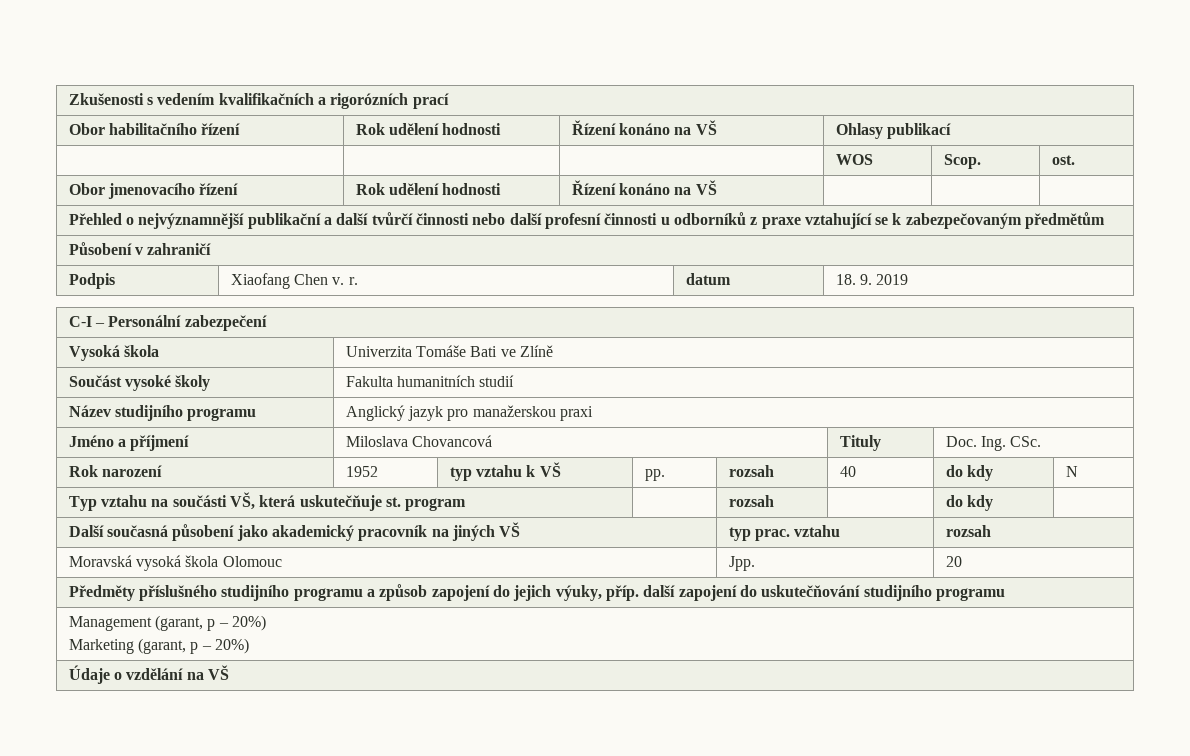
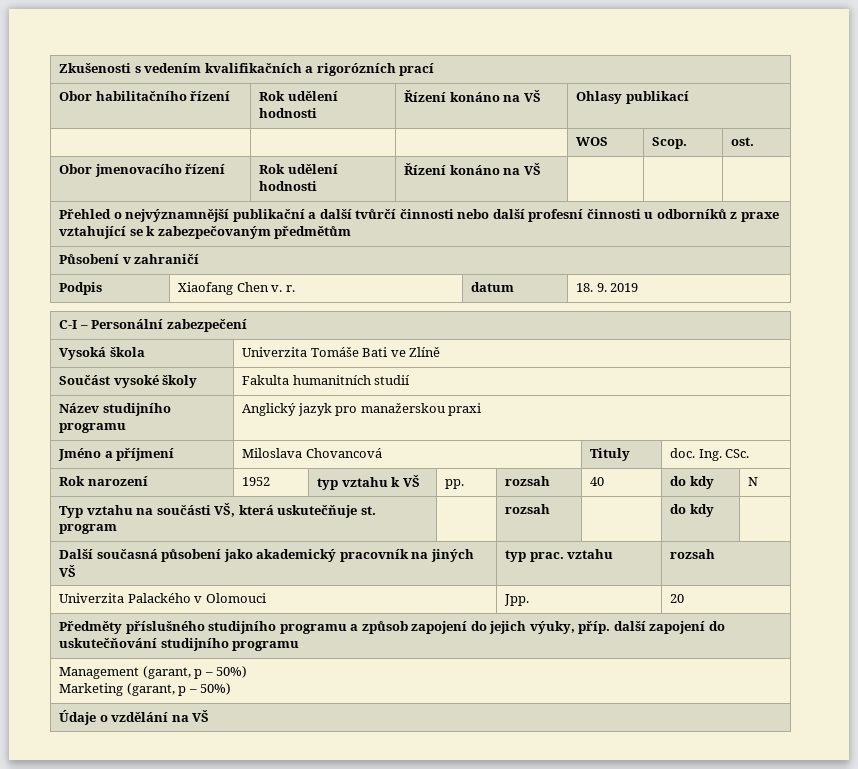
- Jméno a příjmení | Miloslava Chovancová | Tituly | Doc. Ing. CSc.
+ Jméno a příjmení | Miloslava Chovancová | Tituly | doc. Ing. CSc.
- Moravská vysoká škola Olomouc | Jpp. | 20
+ Univerzita Palackého v Olomouci | Jpp. | 20
- Management (garant, p – 20%)
- Marketing (garant, p – 20%)
+ Management (garant, p – 50%)
+ Marketing (garant, p – 50%)

